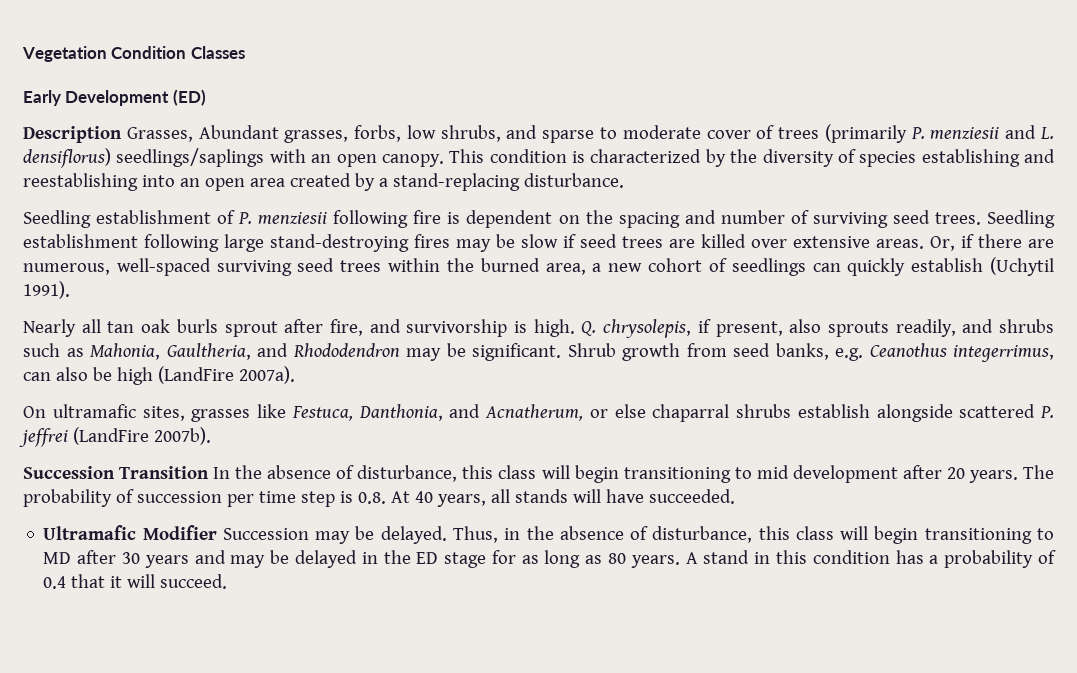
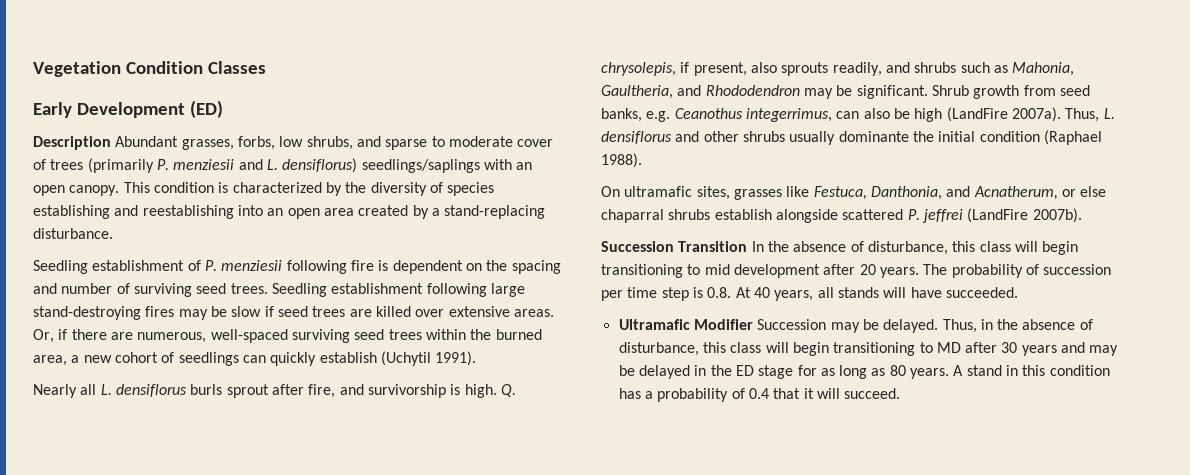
- Description Grasses, Abundant grasses, forbs, low shrubs, and sparse to moderate cover of trees (primarily P. menziesii and L. densiflorus) seedlings/saplings with an open canopy.
+ Description Abundant grasses, forbs, low shrubs, and sparse to moderate cover of trees (primarily P. menziesii and L. densiflorus) seedlings/saplings with an open canopy.
- Nearly all tan oak burls sprout after fire, and survivorship is high.
+ Nearly all L. densiflorus burls sprout after fire, and survivorship is high.
+ Thus, L. densiflorus and other shrubs usually dominante the initial condition (Raphael 1988).

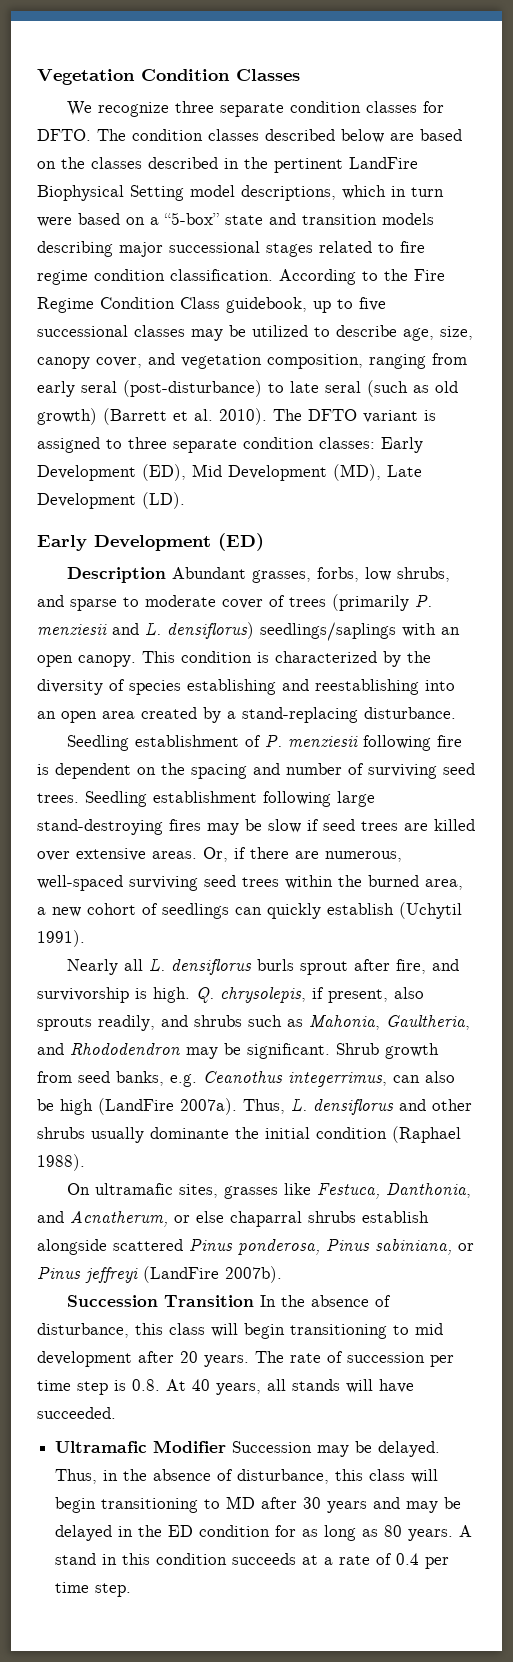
+ We recognize three separate condition classes for DFTO. The condition classes described below are based on the classes described in the pertinent LandFire Biophysical Setting model descriptions, which in turn were based on a “5-box” state and transition models describing major successional stages related to fire regime condition classification. According to the Fire Regime Condition Class guidebook, up to five successional classes may be utilized to describe age, size, canopy cover, and vegetation composition, ranging from early seral (post-disturbance) to late seral (such as old growth) (Barrett et al. 2010). The DFTO variant is assigned to three separate condition classes: Early Development (ED), Mid Development (MD), Late Development (LD).
- On ultramafic sites, grasses like Festuca, Danthonia, and Acnatherum, or else chaparral shrubs establish alongside scattered P. jeffrei (LandFire 2007b).
+ On ultramafic sites, grasses like Festuca, Danthonia, and Acnatherum, or else chaparral shrubs establish alongside scattered Pinus ponderosa, Pinus sabiniana, or Pinus jeffreyi (LandFire 2007b).
- The probability of succession per time step is 0.8. At 40 years, all stands will have succeeded.
+ The rate of succession per time step is 0.8. At 40 years, all stands will have succeeded.
- Thus, in the absence of disturbance, this class will begin transitioning to MD after 30 years and may be delayed in the ED stage for as long as 80 years.
+ Thus, in the absence of disturbance, this class will begin transitioning to MD after 30 years and may be delayed in the ED condition for as long as 80 years.
- A stand in this condition has a probability of 0.4 that it will succeed.
+ A stand in this condition succeeds at a rate of 0.4 per time step.

